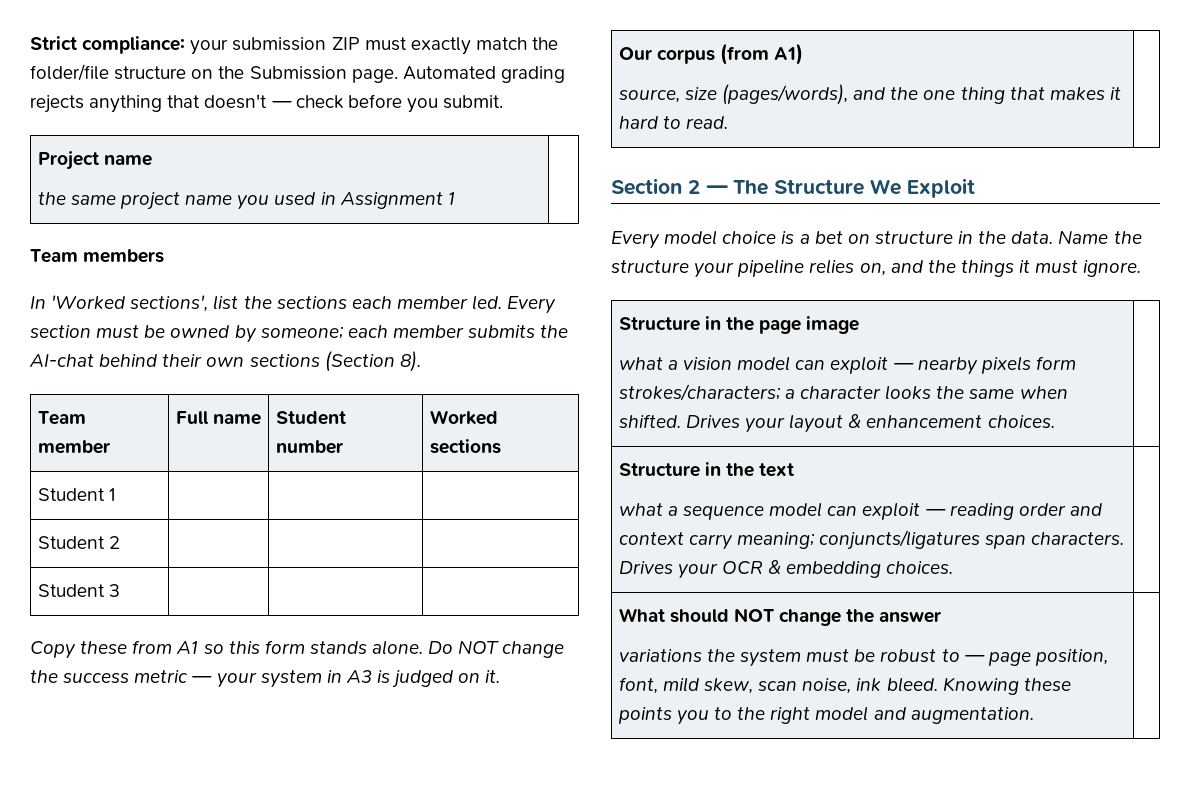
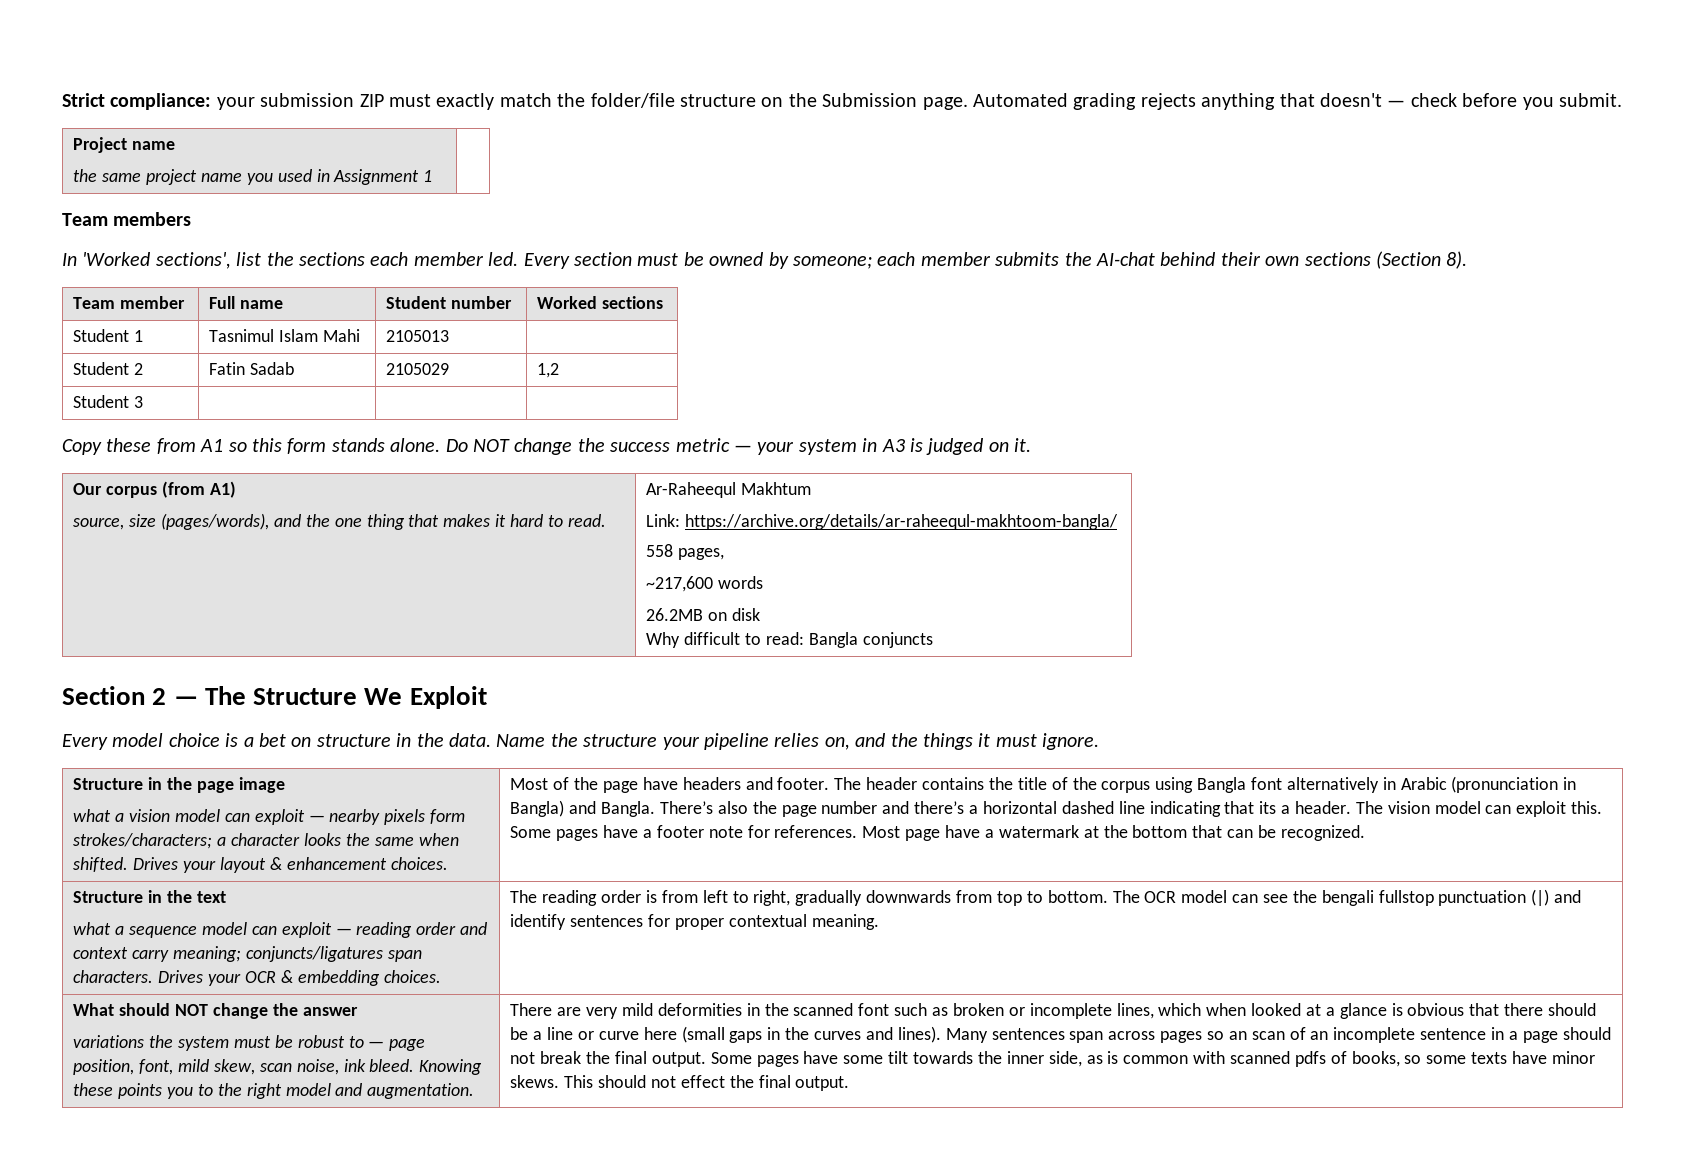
- Student 1 | | |
- Student 2 | | |
+ Student 1 | Tasnimul Islam Mahi | 2105013 |
+ Student 2 | Fatin Sadab | 2105029 | 1,2
  Our corpus (from A1)
- source, size (pages/words), and the one thing that makes it hard to read. |
+ source, size (pages/words), and the one thing that makes it hard to read. | Ar-Raheequl Makhtum
+ Link: https://archive.org/details/ar-raheequl-makhtoom-bangla/
+ 558 pages,
+ ~217,600 words
+ 26.2MB on disk
+ Why difficult to read: Bangla conjuncts
+ Most of the page have headers and footer. The header contains the title of the corpus using Bangla font alternatively in Arabic (pronunciation in Bangla) and Bangla. There’s also the page number and there’s a horizontal dashed line indicating that its a header. The vision model can exploit this. Some pages have a footer note for references. Most page have a watermark at the bottom that can be recognized.
+ The reading order is from left to right, gradually downwards from top to bottom. The OCR model can see the bengali fullstop punctuation (|) and identify sentences for proper contextual meaning.
+ There are very mild deformities in the scanned font such as broken or incomplete lines, which when looked at a glance is obvious that there should be a line or curve here (small gaps in the curves and lines). Many sentences span across pages so an scan of an incomplete sentence in a page should not break the final output. Some pages have some tilt towards the inner side, as is common with scanned pdfs of books, so some texts have minor skews. This should not effect the final output.

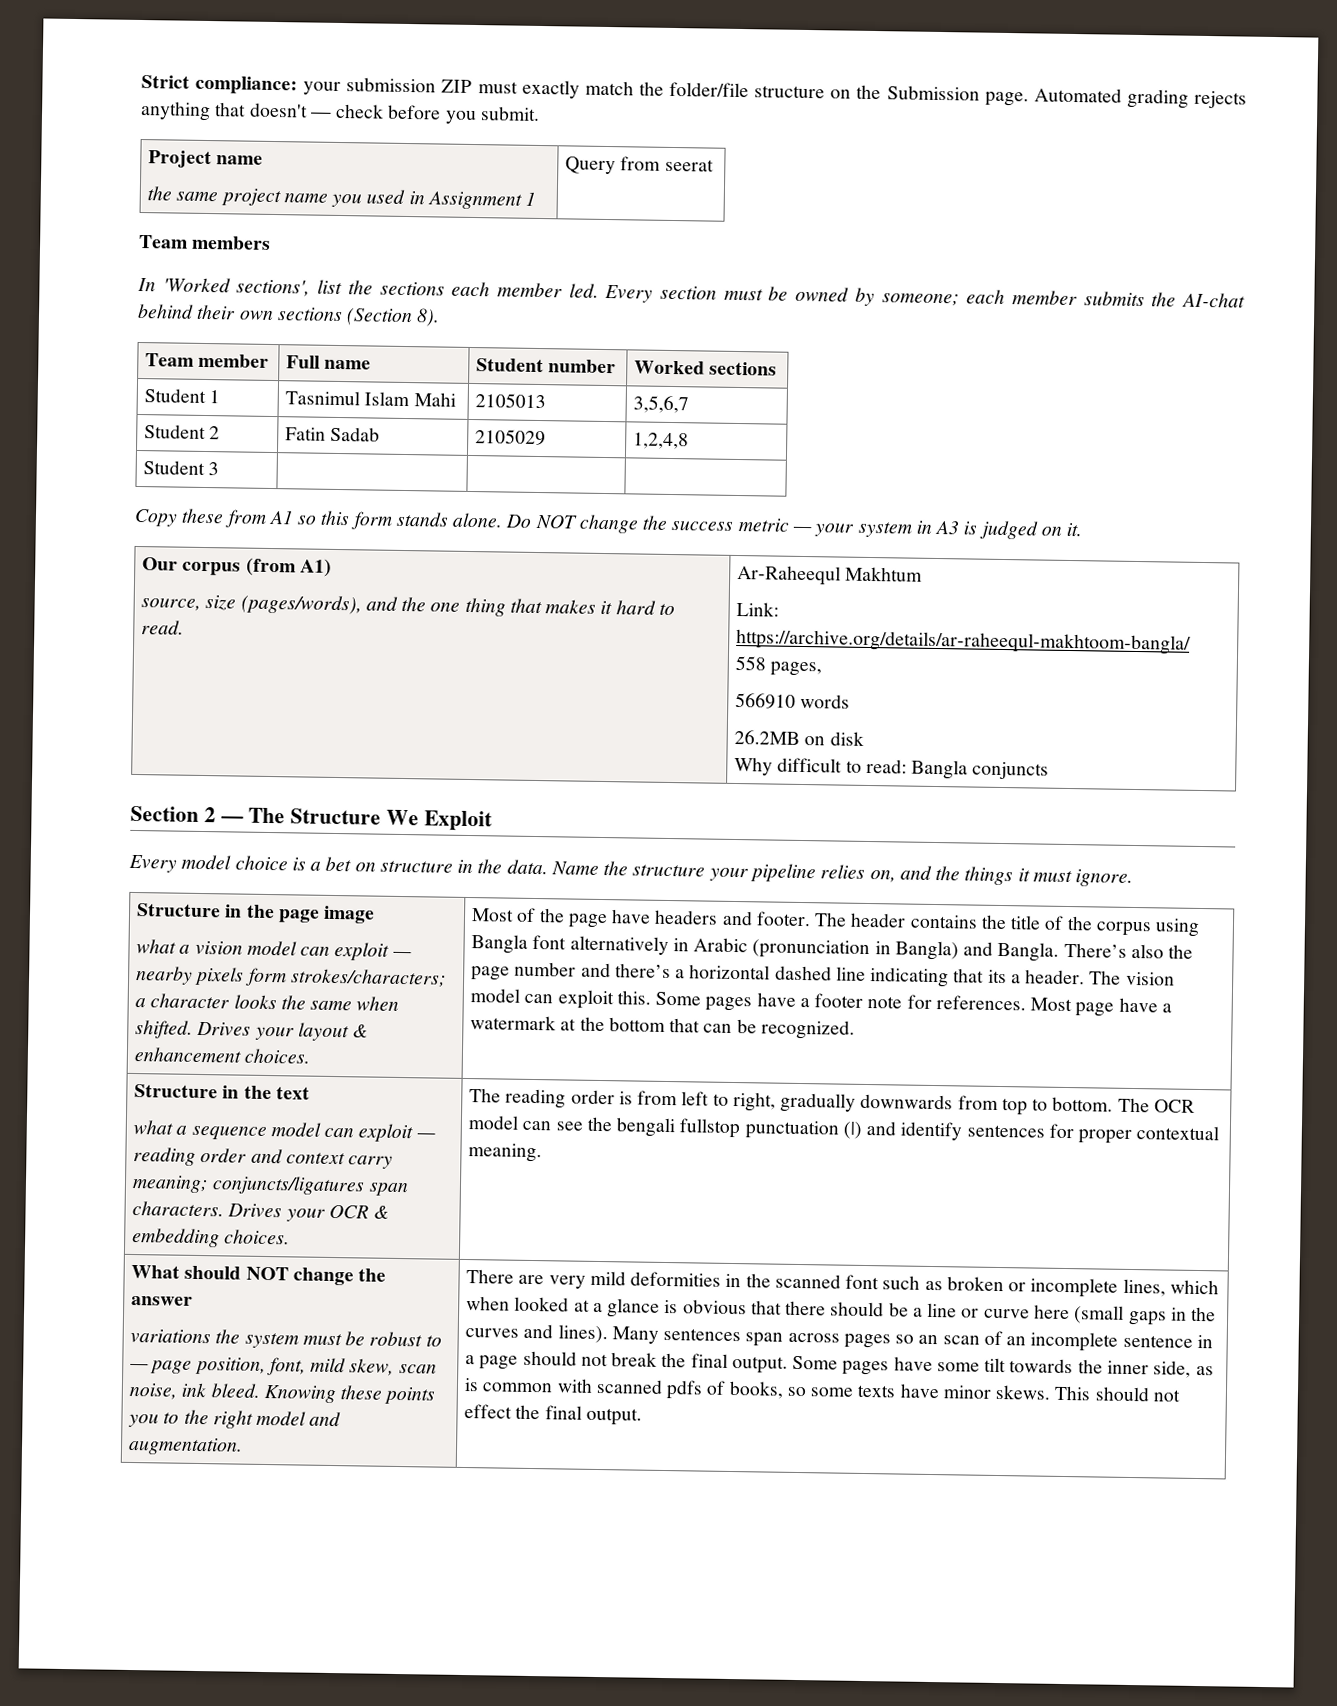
  Project name
- the same project name you used in Assignment 1 |
+ the same project name you used in Assignment 1 | Query from seerat
- Student 1 | Tasnimul Islam Mahi | 2105013 |
+ Student 1 | Tasnimul Islam Mahi | 2105013 | 3,5,6,7
- Student 2 | Fatin Sadab | 2105029 | 1,2
+ Student 2 | Fatin Sadab | 2105029 | 1,2,4,8
  Our corpus (from A1)
  source, size (pages/words), and the one thing that makes it hard to read. | Ar-Raheequl Makhtum
  Link: https://archive.org/details/ar-raheequl-makhtoom-bangla/
  558 pages,
- ~217,600 words
+ 566910 words

